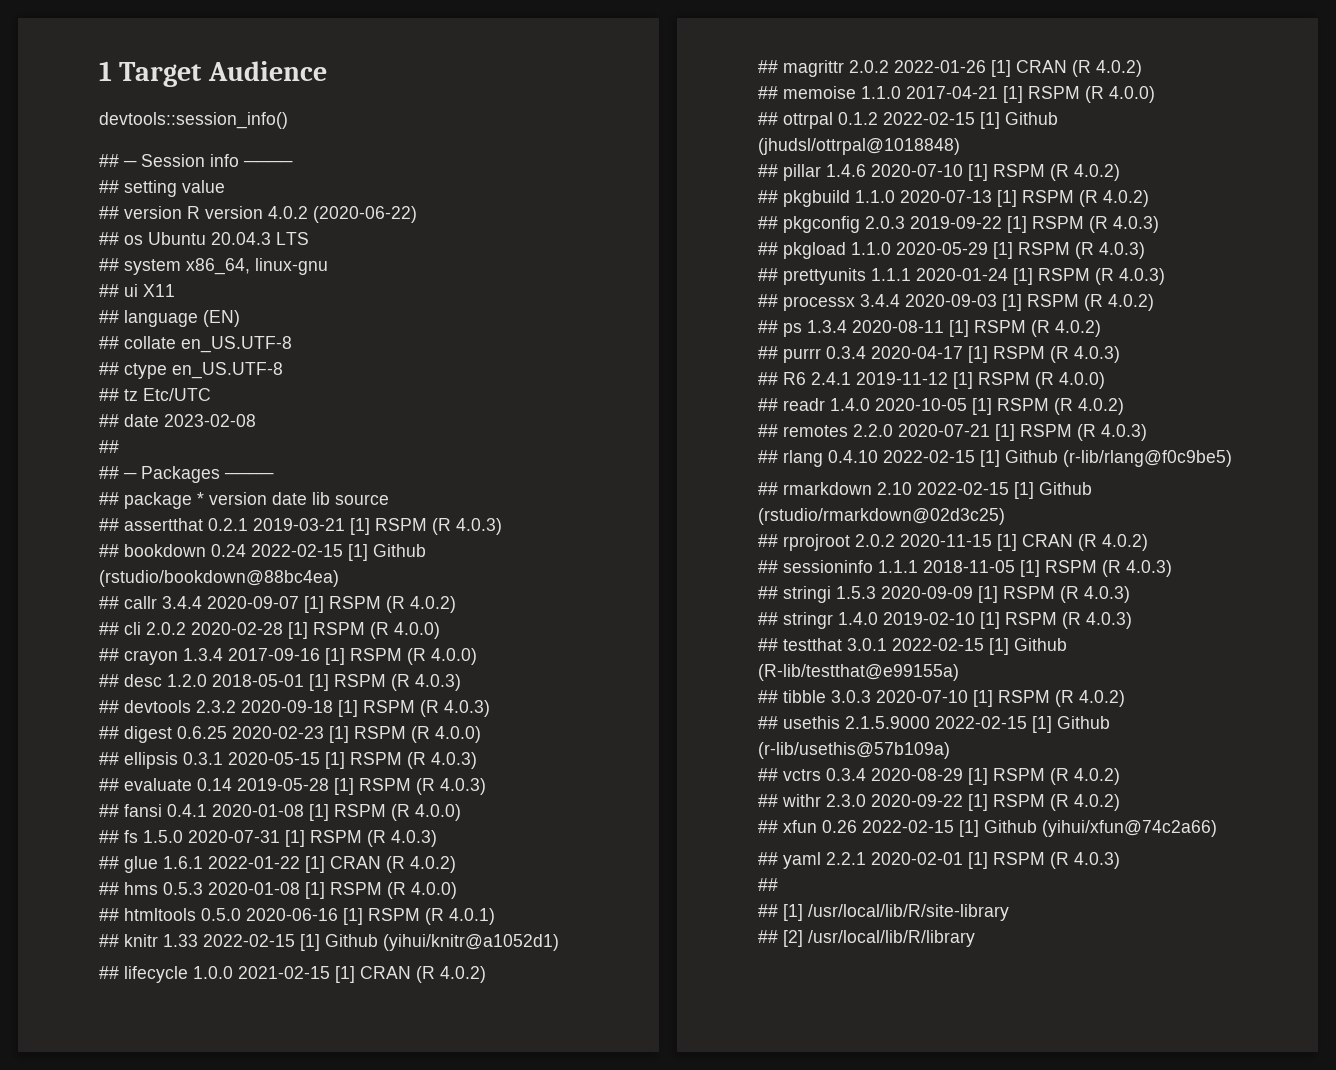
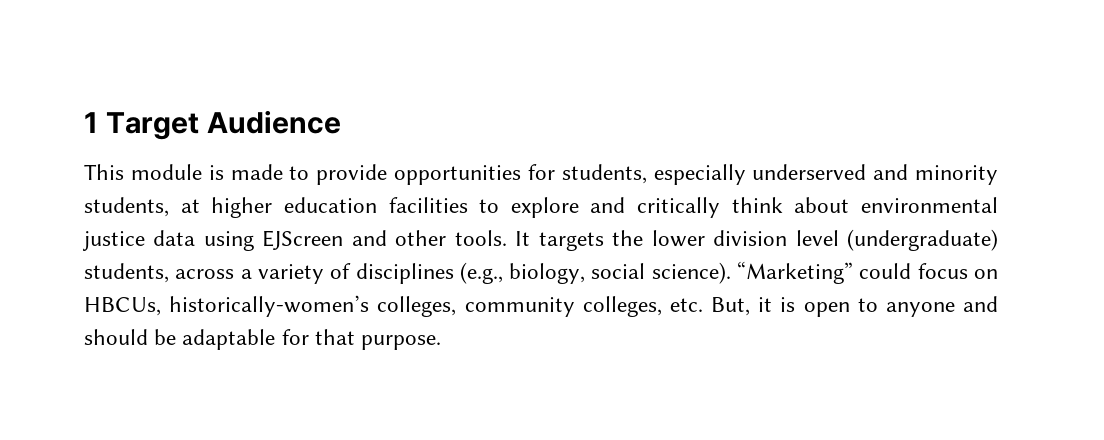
- devtools::session_info()
- ## ─ Session info ────
- ## setting value
- ## version R version 4.0.2 (2020-06-22)
- ## os Ubuntu 20.04.3 LTS
- ## system x86_64, linux-gnu
- ## ui X11
- ## language (EN)
- ## collate en_US.UTF-8
- ## ctype en_US.UTF-8
- ## tz Etc/UTC
- ## date 2023-02-08
- ##
- ## ─ Packages ────
- ## package * version date lib source
- ## assertthat 0.2.1 2019-03-21 [1] RSPM (R 4.0.3)
- ## bookdown 0.24 2022-02-15 [1] Github (rstudio/bookdown@88bc4ea)
- ## callr 3.4.4 2020-09-07 [1] RSPM (R 4.0.2)
- ## cli 2.0.2 2020-02-28 [1] RSPM (R 4.0.0)
- ## crayon 1.3.4 2017-09-16 [1] RSPM (R 4.0.0)
- ## desc 1.2.0 2018-05-01 [1] RSPM (R 4.0.3)
- ## devtools 2.3.2 2020-09-18 [1] RSPM (R 4.0.3)
- ## digest 0.6.25 2020-02-23 [1] RSPM (R 4.0.0)
- ## ellipsis 0.3.1 2020-05-15 [1] RSPM (R 4.0.3)
- ## evaluate 0.14 2019-05-28 [1] RSPM (R 4.0.3)
- ## fansi 0.4.1 2020-01-08 [1] RSPM (R 4.0.0)
- ## fs 1.5.0 2020-07-31 [1] RSPM (R 4.0.3)
- ## glue 1.6.1 2022-01-22 [1] CRAN (R 4.0.2)
- ## hms 0.5.3 2020-01-08 [1] RSPM (R 4.0.0)
- ## htmltools 0.5.0 2020-06-16 [1] RSPM (R 4.0.1)
- ## knitr 1.33 2022-02-15 [1] Github (yihui/knitr@a1052d1)
- ## lifecycle 1.0.0 2021-02-15 [1] CRAN (R 4.0.2)
- ## magrittr 2.0.2 2022-01-26 [1] CRAN (R 4.0.2)
- ## memoise 1.1.0 2017-04-21 [1] RSPM (R 4.0.0)
- ## ottrpal 0.1.2 2022-02-15 [1] Github (jhudsl/ottrpal@1018848)
- ## pillar 1.4.6 2020-07-10 [1] RSPM (R 4.0.2)
- ## pkgbuild 1.1.0 2020-07-13 [1] RSPM (R 4.0.2)
- ## pkgconfig 2.0.3 2019-09-22 [1] RSPM (R 4.0.3)
- ## pkgload 1.1.0 2020-05-29 [1] RSPM (R 4.0.3)
- ## prettyunits 1.1.1 2020-01-24 [1] RSPM (R 4.0.3)
- ## processx 3.4.4 2020-09-03 [1] RSPM (R 4.0.2)
- ## ps 1.3.4 2020-08-11 [1] RSPM (R 4.0.2)
- ## purrr 0.3.4 2020-04-17 [1] RSPM (R 4.0.3)
- ## R6 2.4.1 2019-11-12 [1] RSPM (R 4.0.0)
- ## readr 1.4.0 2020-10-05 [1] RSPM (R 4.0.2)
- ## remotes 2.2.0 2020-07-21 [1] RSPM (R 4.0.3)
- ## rlang 0.4.10 2022-02-15 [1] Github (r-lib/rlang@f0c9be5)
- ## rmarkdown 2.10 2022-02-15 [1] Github (rstudio/rmarkdown@02d3c25)
- ## rprojroot 2.0.2 2020-11-15 [1] CRAN (R 4.0.2)
- ## sessioninfo 1.1.1 2018-11-05 [1] RSPM (R 4.0.3)
- ## stringi 1.5.3 2020-09-09 [1] RSPM (R 4.0.3)
- ## stringr 1.4.0 2019-02-10 [1] RSPM (R 4.0.3)
- ## testthat 3.0.1 2022-02-15 [1] Github (R-lib/testthat@e99155a)
- ## tibble 3.0.3 2020-07-10 [1] RSPM (R 4.0.2)
- ## usethis 2.1.5.9000 2022-02-15 [1] Github (r-lib/usethis@57b109a)
- ## vctrs 0.3.4 2020-08-29 [1] RSPM (R 4.0.2)
- ## withr 2.3.0 2020-09-22 [1] RSPM (R 4.0.2)
- ## xfun 0.26 2022-02-15 [1] Github (yihui/xfun@74c2a66)
- ## yaml 2.2.1 2020-02-01 [1] RSPM (R 4.0.3)
- ##
- ## [1] /usr/local/lib/R/site-library
- ## [2] /usr/local/lib/R/library
+ This module is made to provide opportunities for students, especially underserved and minority students, at higher education facilities to explore and critically think about environmental justice data using EJScreen and other tools. It targets the lower division level (undergraduate) students, across a variety of disciplines (e.g., biology, social science). “Marketing” could focus on HBCUs, historically-women’s colleges, community colleges, etc. But, it is open to anyone and should be adaptable for that purpose.

